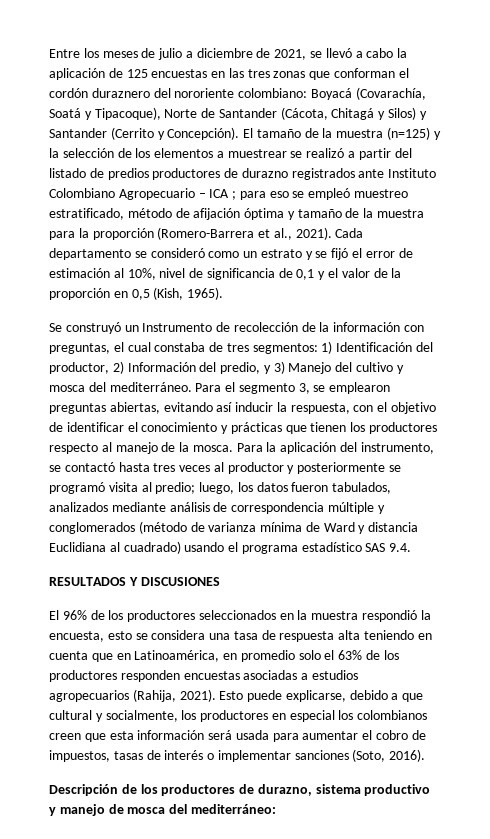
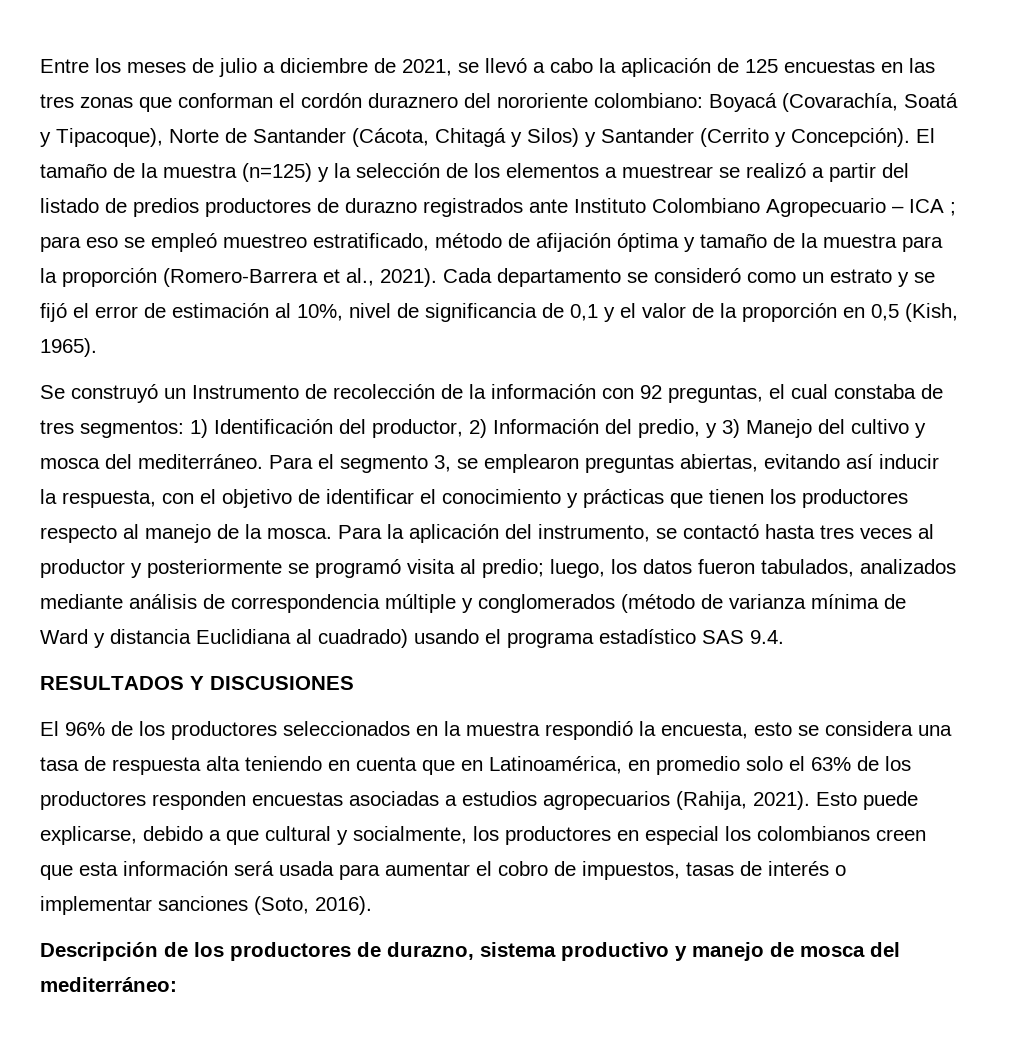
- Se construyó un Instrumento de recolección de la información con preguntas, el cual constaba de tres segmentos: 1) Identificación del productor, 2) Información del predio, y 3) Manejo del cultivo y mosca del mediterráneo.
+ Se construyó un Instrumento de recolección de la información con 92 preguntas, el cual constaba de tres segmentos: 1) Identificación del productor, 2) Información del predio, y 3) Manejo del cultivo y mosca del mediterráneo.

